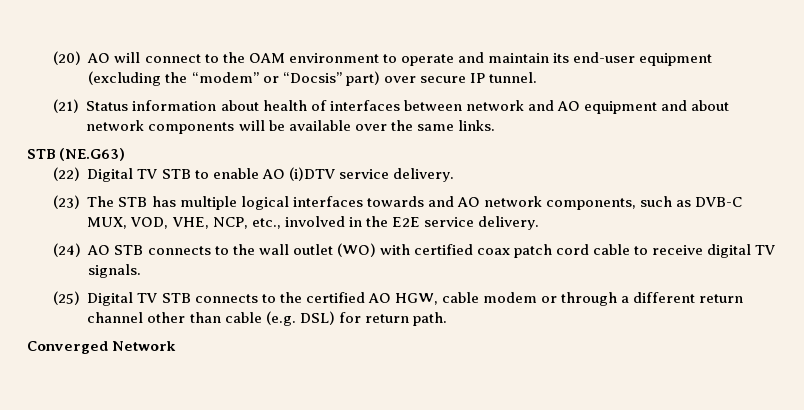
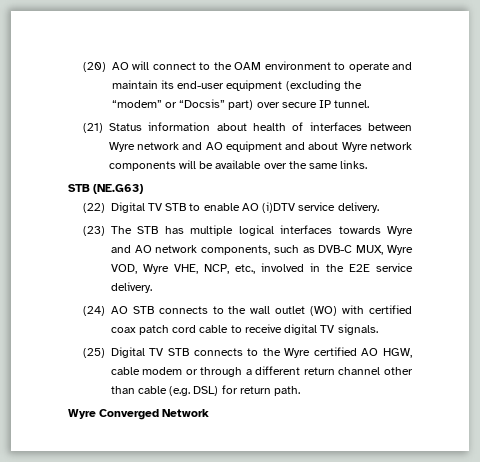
- (21) Status information about health of interfaces between network and AO equipment and about network components will be available over the same links.
+ (21) Status information about health of interfaces between Wyre network and AO equipment and about Wyre network components will be available over the same links.
- (23) The STB has multiple logical interfaces towards and AO network components, such as DVB-C MUX, VOD, VHE, NCP, etc., involved in the E2E service delivery.
+ (23) The STB has multiple logical interfaces towards Wyre and AO network components, such as DVB-C MUX, Wyre VOD, Wyre VHE, NCP, etc., involved in the E2E service delivery.
- (25) Digital TV STB connects to the certified AO HGW, cable modem or through a different return channel other than cable (e.g. DSL) for return path.
+ (25) Digital TV STB connects to the Wyre certified AO HGW, cable modem or through a different return channel other than cable (e.g. DSL) for return path.
- Converged Network
+ Wyre Converged Network

